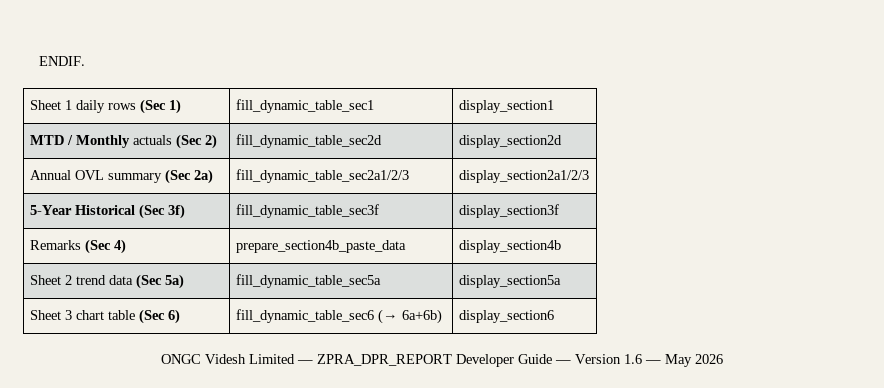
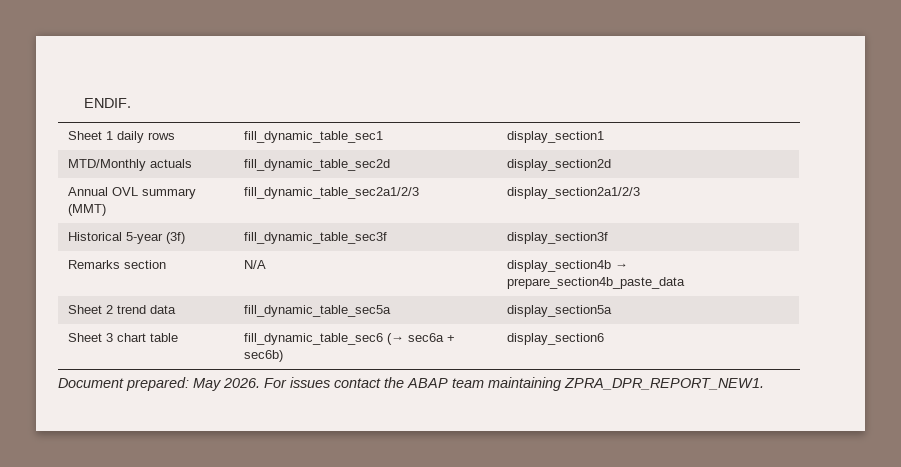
- Sheet 1 daily rows (Sec 1) | fill_dynamic_table_sec1 | display_section1
+ Sheet 1 daily rows | fill_dynamic_table_sec1 | display_section1
- MTD / Monthly actuals (Sec 2) | fill_dynamic_table_sec2d | display_section2d
+ MTD/Monthly actuals | fill_dynamic_table_sec2d | display_section2d
- Annual OVL summary (Sec 2a) | fill_dynamic_table_sec2a1/2/3 | display_section2a1/2/3
+ Annual OVL summary (MMT) | fill_dynamic_table_sec2a1/2/3 | display_section2a1/2/3
- 5-Year Historical (Sec 3f) | fill_dynamic_table_sec3f | display_section3f
+ Historical 5-year (3f) | fill_dynamic_table_sec3f | display_section3f
- Remarks (Sec 4) | prepare_section4b_paste_data | display_section4b
+ Remarks section | N/A | display_section4b → prepare_section4b_paste_data
- Sheet 2 trend data (Sec 5a) | fill_dynamic_table_sec5a | display_section5a
+ Sheet 2 trend data | fill_dynamic_table_sec5a | display_section5a
- Sheet 3 chart table (Sec 6) | fill_dynamic_table_sec6 (→ 6a+6b) | display_section6
- ONGC Videsh Limited — ZPRA_DPR_REPORT Developer Guide — Version 1.6 — May 2026
+ Sheet 3 chart table | fill_dynamic_table_sec6 (→ sec6a + sec6b) | display_section6
+ Document prepared: May 2026. For issues contact the ABAP team maintaining ZPRA_DPR_REPORT_NEW1.

